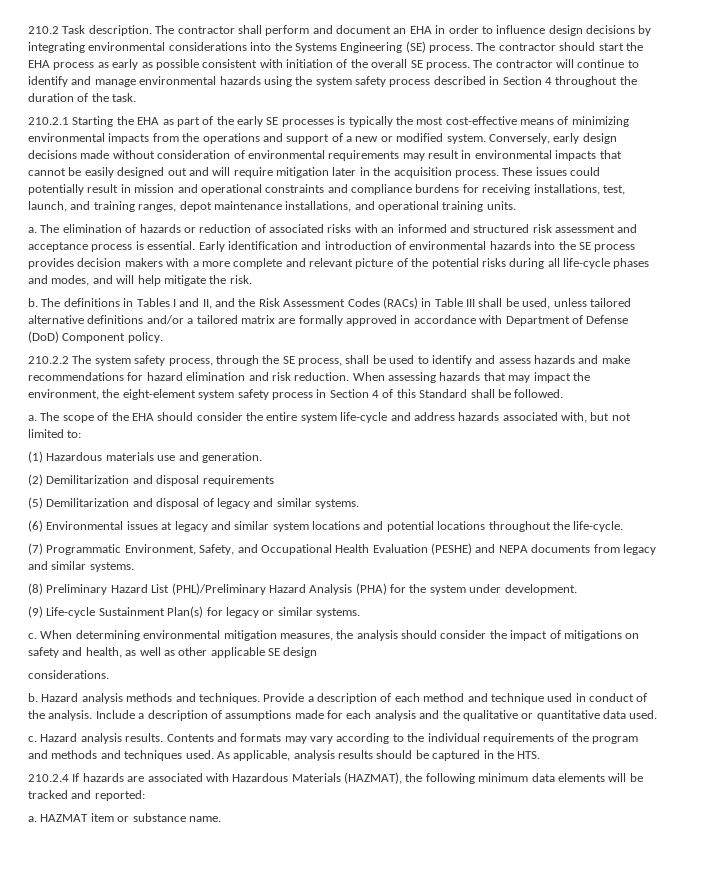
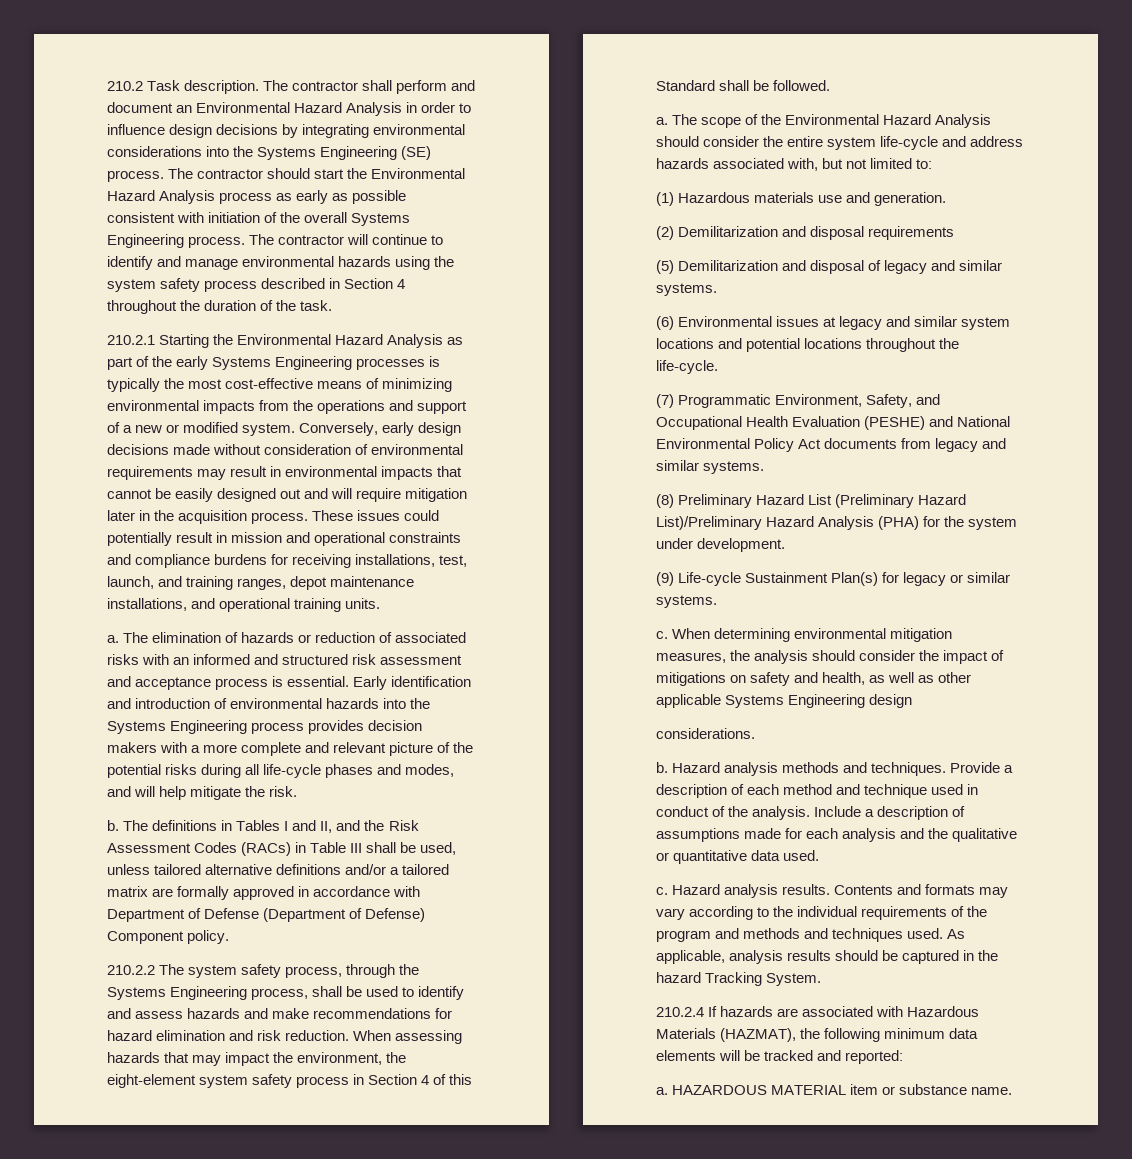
- The contractor shall perform and document an EHA in order to influence design decisions by integrating environmental considerations into the Systems Engineering (SE) process.
+ The contractor shall perform and document an Environmental Hazard Analysis in order to influence design decisions by integrating environmental considerations into the Systems Engineering (SE) process.
- The contractor should start the EHA process as early as possible consistent with initiation of the overall SE process.
+ The contractor should start the Environmental Hazard Analysis process as early as possible consistent with initiation of the overall Systems Engineering process.
- 210.2.1 Starting the EHA as part of the early SE processes is typically the most cost-effective means of minimizing environmental impacts from the operations and support of a new or modified system.
+ 210.2.1 Starting the Environmental Hazard Analysis as part of the early Systems Engineering processes is typically the most cost-effective means of minimizing environmental impacts from the operations and support of a new or modified system.
- Early identification and introduction of environmental hazards into the SE process provides decision makers with a more complete and relevant picture of the potential risks during all life-cycle phases and modes, and will help mitigate the risk.
+ Early identification and introduction of environmental hazards into the Systems Engineering process provides decision makers with a more complete and relevant picture of the potential risks during all life-cycle phases and modes, and will help mitigate the risk.
- The definitions in Tables I and II, and the Risk Assessment Codes (RACs) in Table III shall be used, unless tailored alternative definitions and/or a tailored matrix are formally approved in accordance with Department of Defense (DoD) Component policy.
+ The definitions in Tables I and II, and the Risk Assessment Codes (RACs) in Table III shall be used, unless tailored alternative definitions and/or a tailored matrix are formally approved in accordance with Department of Defense (Department of Defense) Component policy.
- 210.2.2 The system safety process, through the SE process, shall be used to identify and assess hazards and make recommendations for hazard elimination and risk reduction.
+ 210.2.2 The system safety process, through the Systems Engineering process, shall be used to identify and assess hazards and make recommendations for hazard elimination and risk reduction.
- The scope of the EHA should consider the entire system life-cycle and address hazards associated with, but not limited to:
+ The scope of the Environmental Hazard Analysis should consider the entire system life-cycle and address hazards associated with, but not limited to:
- (7) Programmatic Environment, Safety, and Occupational Health Evaluation (PESHE) and NEPA documents from legacy and similar systems.
+ (7) Programmatic Environment, Safety, and Occupational Health Evaluation (PESHE) and National Environmental Policy Act documents from legacy and similar systems.
- (8) Preliminary Hazard List (PHL)/Preliminary Hazard Analysis (PHA) for the system under development.
+ (8) Preliminary Hazard List (Preliminary Hazard List)/Preliminary Hazard Analysis (PHA) for the system under development.
- When determining environmental mitigation measures, the analysis should consider the impact of mitigations on safety and health, as well as other applicable SE design
+ When determining environmental mitigation measures, the analysis should consider the impact of mitigations on safety and health, as well as other applicable Systems Engineering design
- As applicable, analysis results should be captured in the HTS.
+ As applicable, analysis results should be captured in the hazard Tracking System.
- HAZMAT item or substance name.
+ HAZARDOUS MATERIAL item or substance name.

